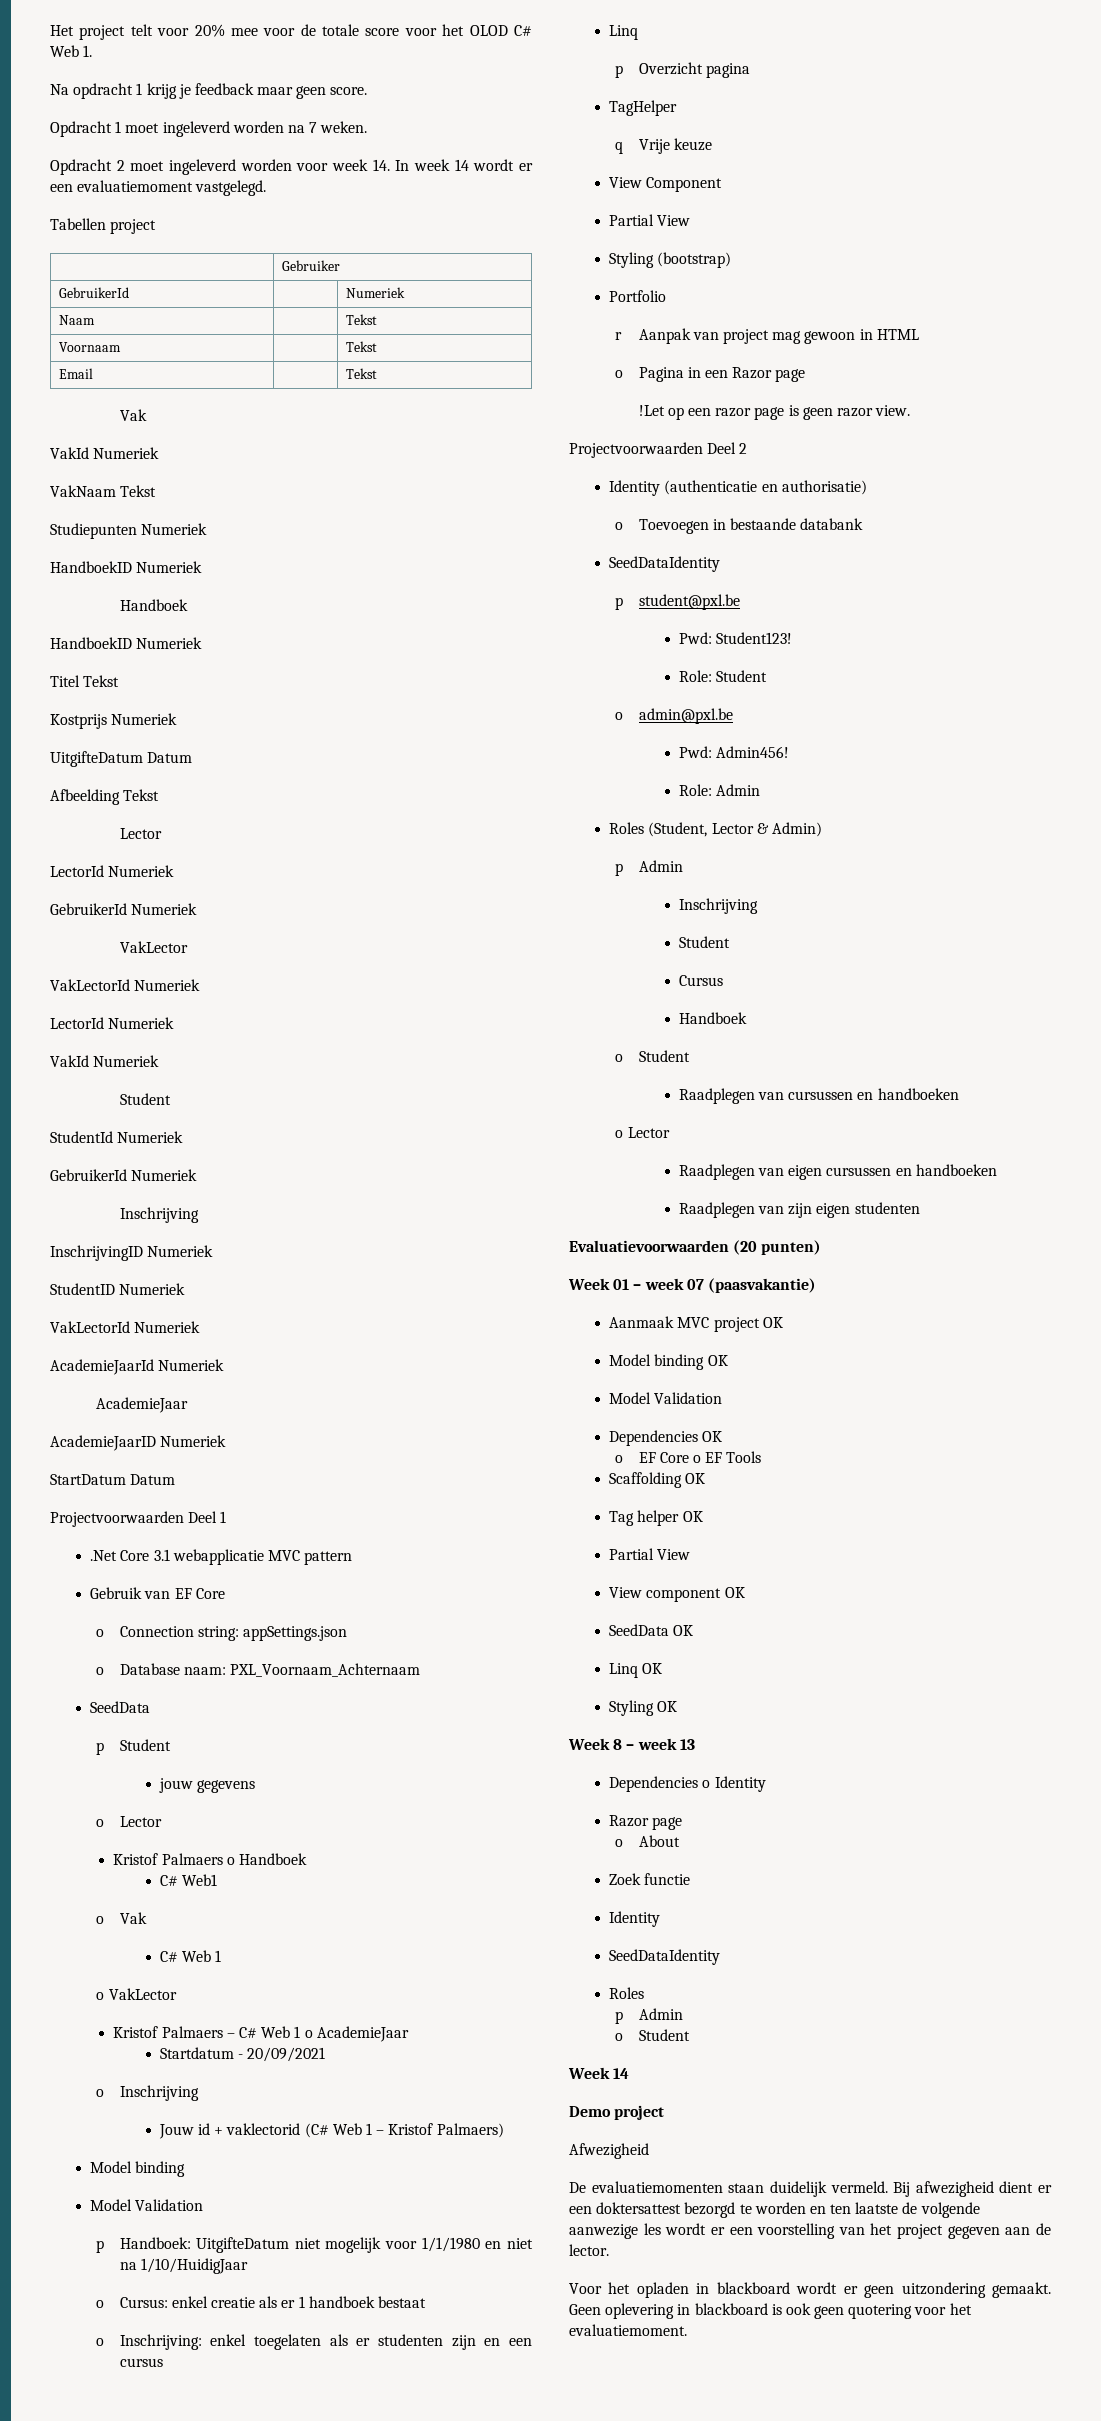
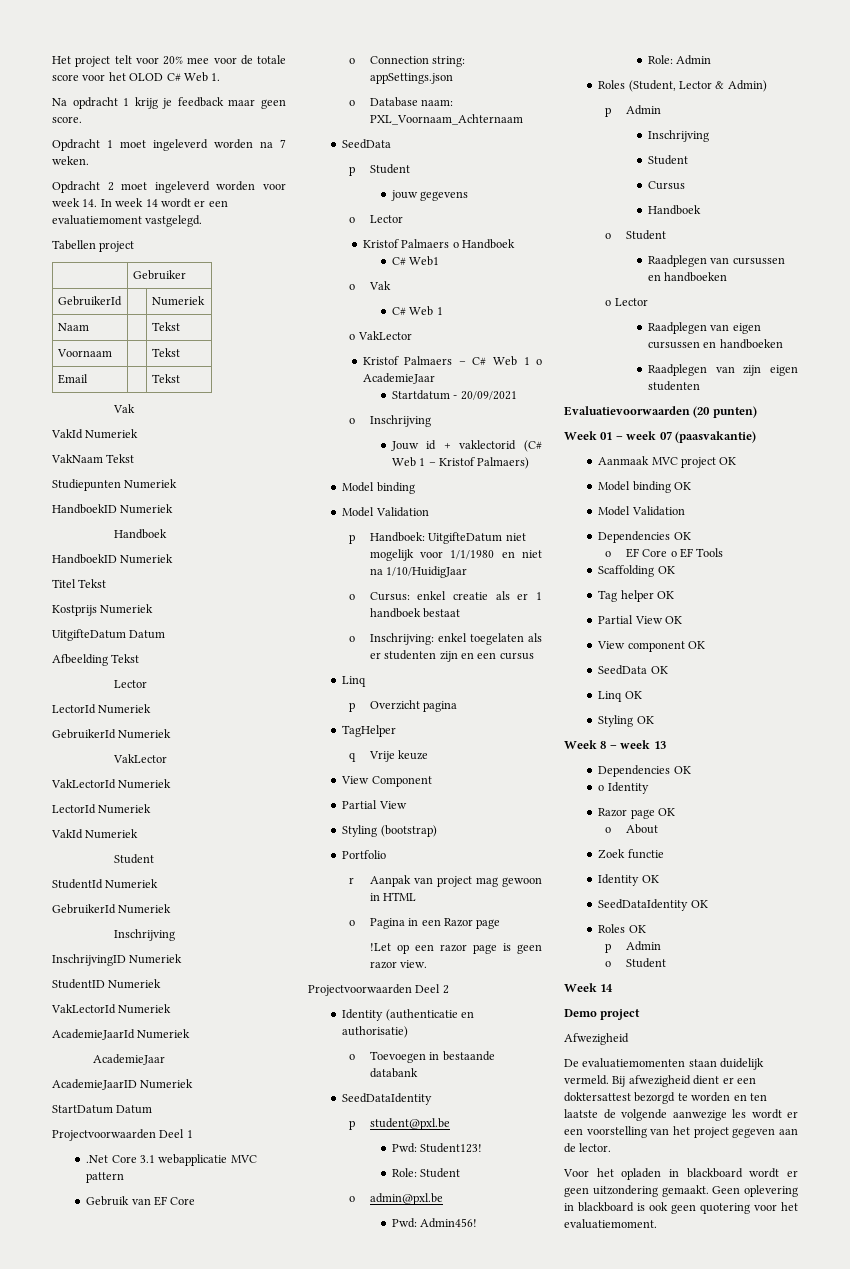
  Tag helper OK
- Partial View
+ Partial View OK
  Week 8 – week 13
- Dependencies o Identity
- Razor page
+ Dependencies OK
+ o Identity
+ Razor page OK
  Zoek functie
- Identity
- SeedDataIdentity
- Roles
+ Identity OK
+ SeedDataIdentity OK
+ Roles OK

